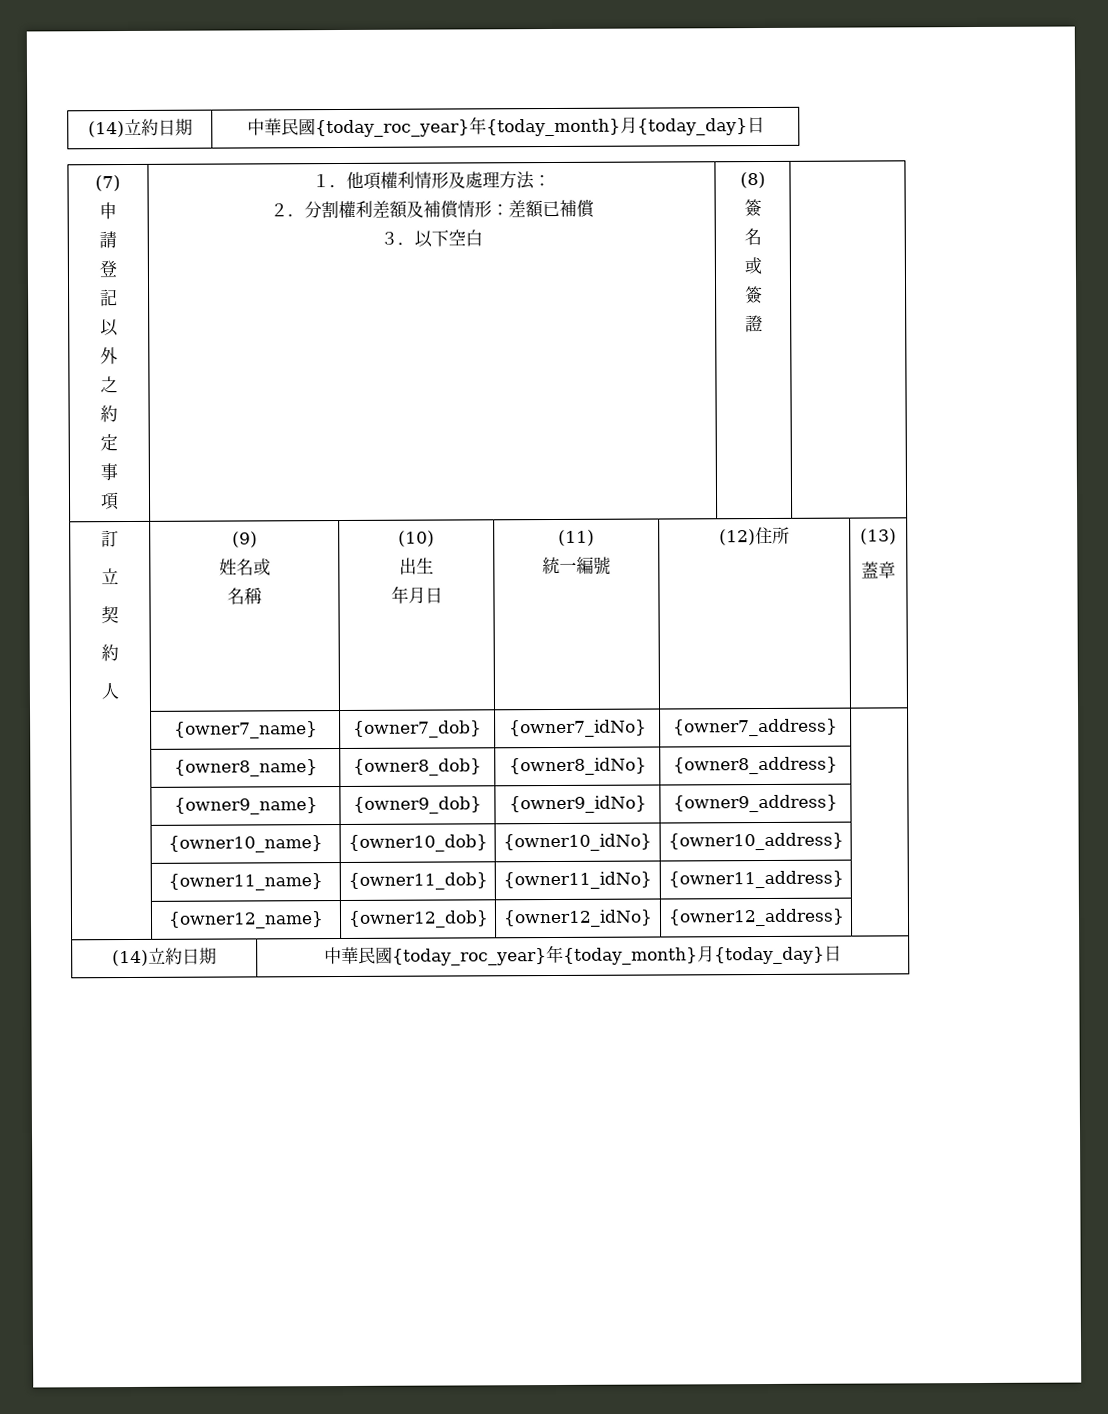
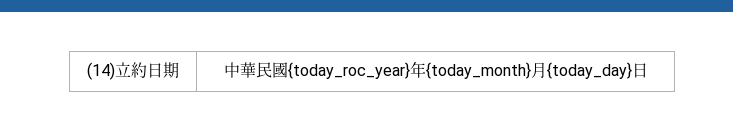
- (7)
- 申
- 請
- 登
- 記
- 以
- 外
- 之
- 約
- 定
- 事
- 項 | １．他項權利情形及處理方法：
- ２．分割權利差額及補償情形：差額已補償
- ３．以下空白 | (8)
- 簽
- 名
- 或
- 簽
- 證 |
- 訂
- 立
- 契
- 約
- 人 | (9)
- 姓名或
- 名稱 | (10)
- 出生
- 年月日 | (11)
- 統一編號 | (12)住所 | (13)
- 蓋章
- | {owner7_name} | {owner7_dob} | {owner7_idNo} | {owner7_address} |
- | {owner8_name} | {owner8_dob} | {owner8_idNo} | {owner8_address} |
- | {owner9_name} | {owner9_dob} | {owner9_idNo} | {owner9_address} |
- | {owner10_name} | {owner10_dob} | {owner10_idNo} | {owner10_address} |
- | {owner11_name} | {owner11_dob} | {owner11_idNo} | {owner11_address} |
- | {owner12_name} | {owner12_dob} | {owner12_idNo} | {owner12_address} |
- (14)立約日期 | 中華民國{today_roc_year}年{today_month}月{today_day}日

